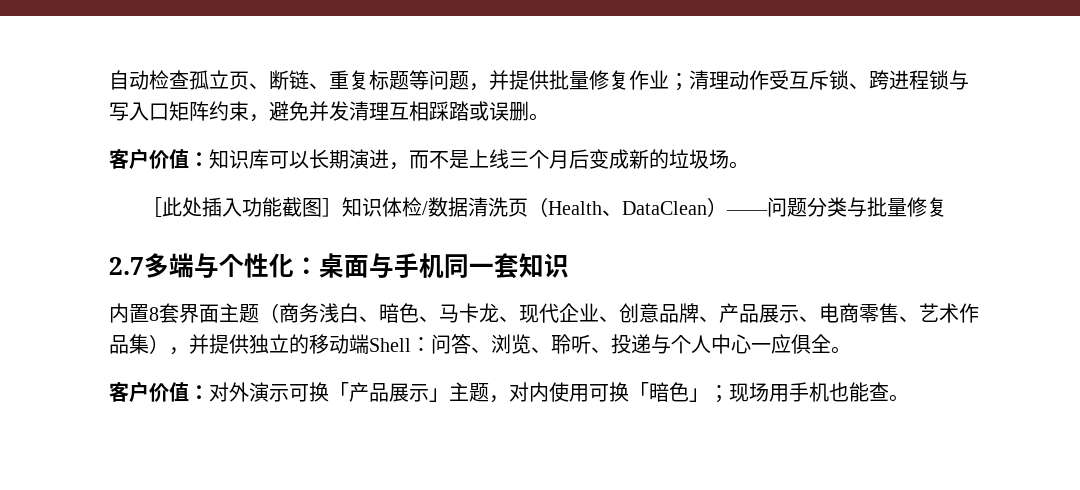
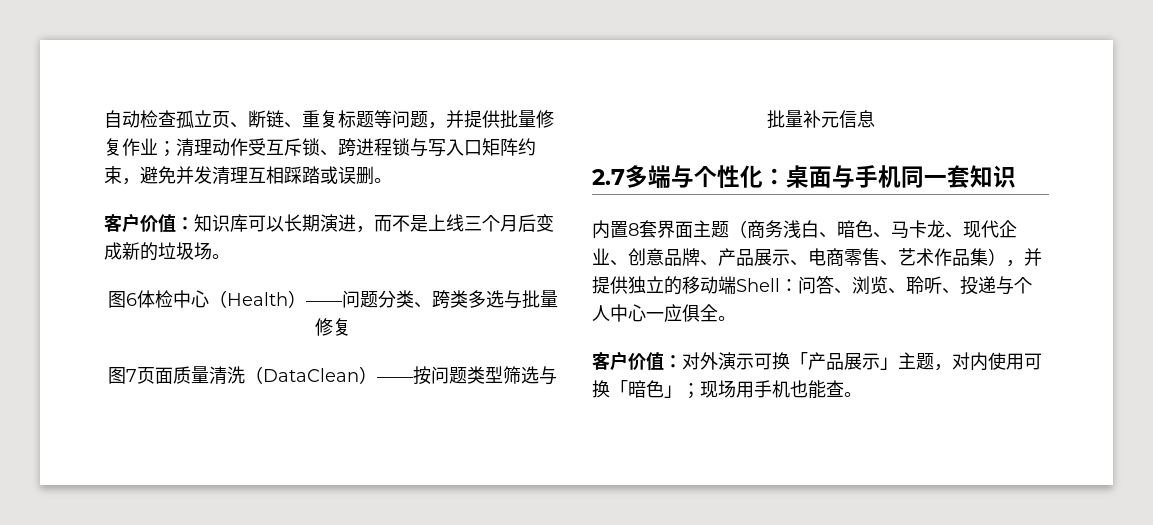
- ［此处插入功能截图］知识体检/数据清洗页（Health、DataClean）——问题分类与批量修复
+ 图6体检中心（Health）——问题分类、跨类多选与批量修复
+ 图7页面质量清洗（DataClean）——按问题类型筛选与批量补元信息

